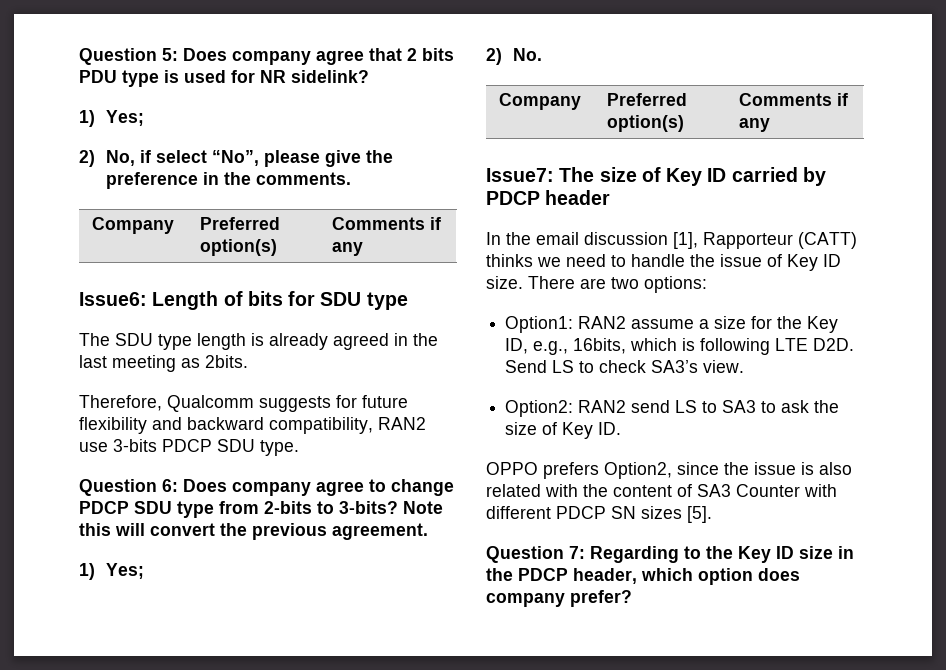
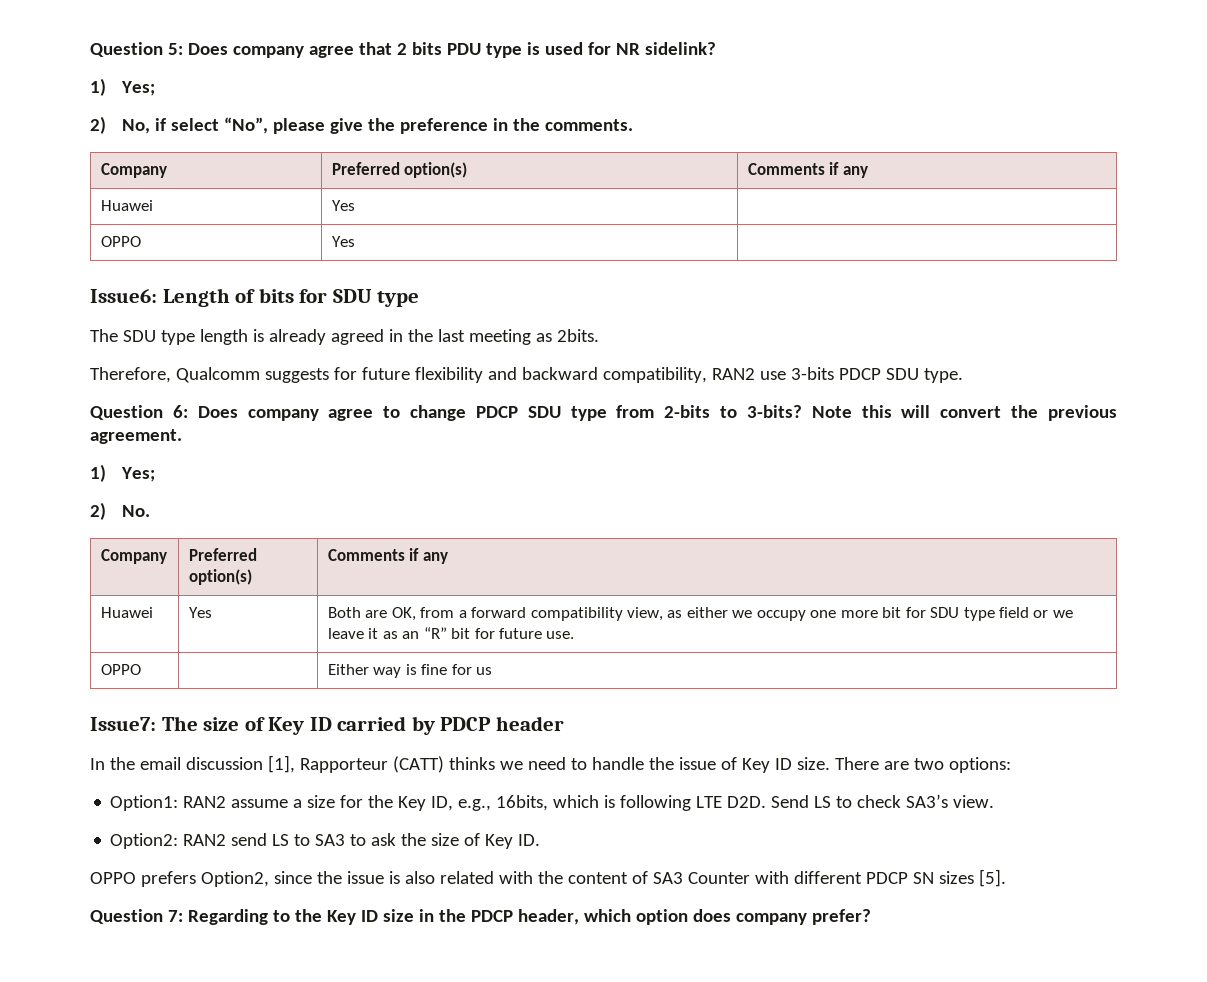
  2) No, if select “No”, please give the preference in the comments.
  Company | Preferred option(s) | Comments if any
+ Huawei | Yes |
+ OPPO | Yes |
+ Huawei | Yes | Both are OK, from a forward compatibility view, as either we occupy one more bit for SDU type field or we leave it as an “R” bit for future use.
+ OPPO | | Either way is fine for us

